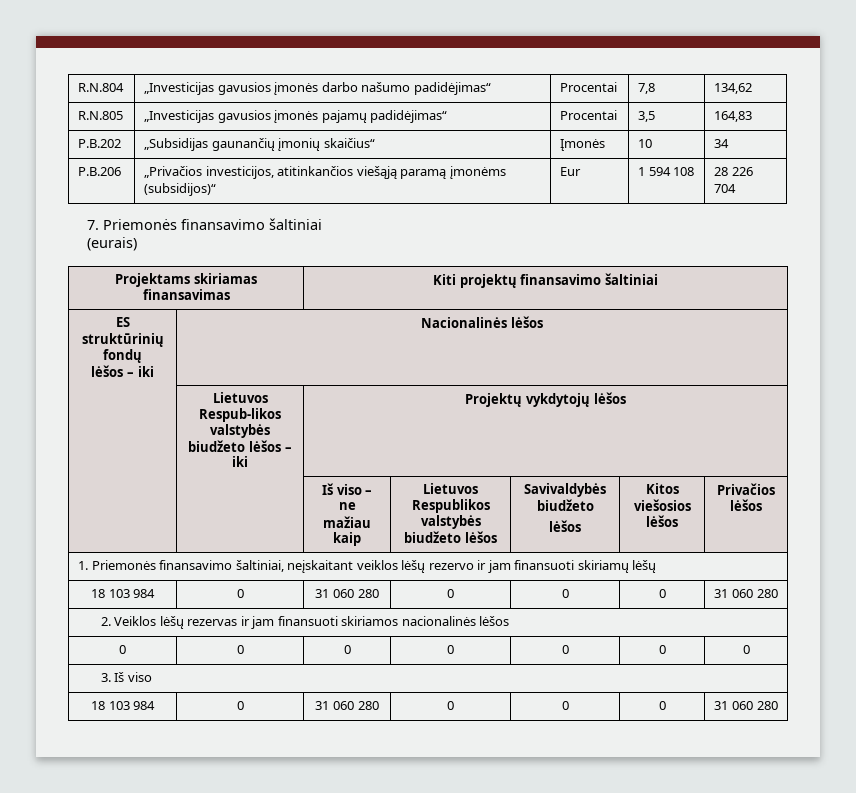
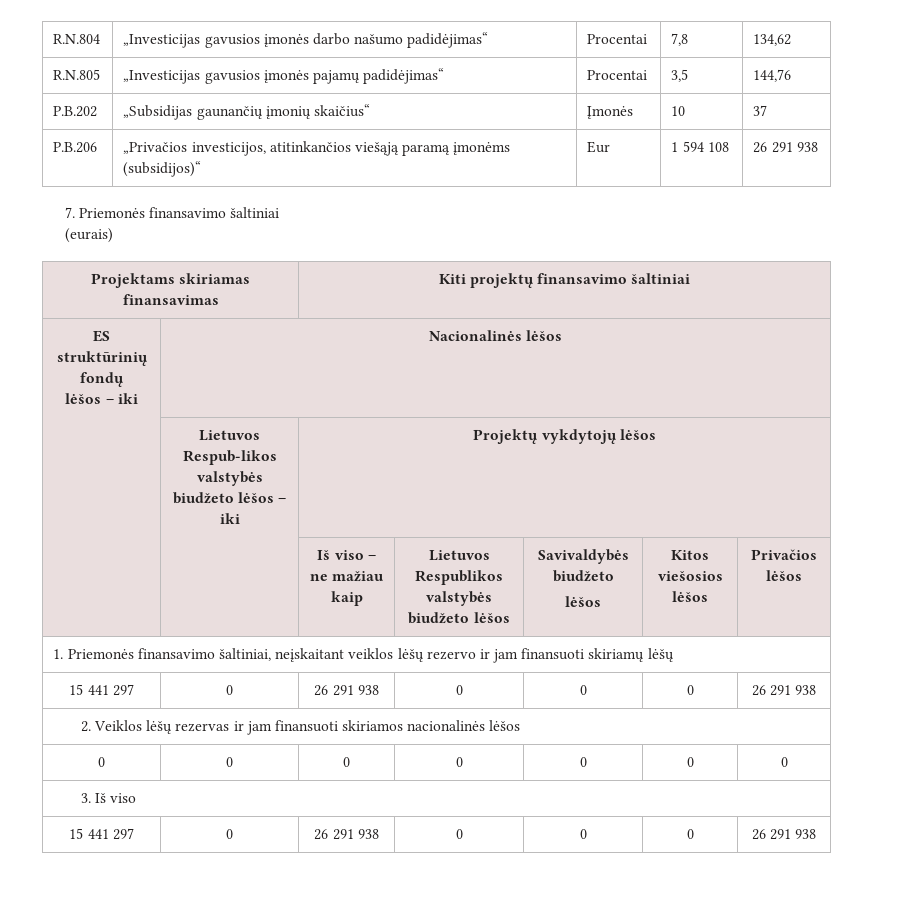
- R.N.805 | „Investicijas gavusios įmonės pajamų padidėjimas“ | Procentai | 3,5 | 164,83
+ R.N.805 | „Investicijas gavusios įmonės pajamų padidėjimas“ | Procentai | 3,5 | 144,76
- P.B.202 | „Subsidijas gaunančių įmonių skaičius“ | Įmonės | 10 | 34
+ P.B.202 | „Subsidijas gaunančių įmonių skaičius“ | Įmonės | 10 | 37
- P.B.206 | „Privačios investicijos, atitinkančios viešąją paramą įmonėms (subsidijos)“ | Eur | 1 594 108 | 28 226 704
+ P.B.206 | „Privačios investicijos, atitinkančios viešąją paramą įmonėms (subsidijos)“ | Eur | 1 594 108 | 26 291 938
  1. Priemonės finansavimo šaltiniai, neįskaitant veiklos lėšų rezervo ir jam finansuoti skiriamų lėšų
- 18 103 984 | 0 | 31 060 280 | 0 | 0 | 0 | 31 060 280
+ 15 441 297 | 0 | 26 291 938 | 0 | 0 | 0 | 26 291 938
  3. Iš viso
- 18 103 984 | 0 | 31 060 280 | 0 | 0 | 0 | 31 060 280
+ 15 441 297 | 0 | 26 291 938 | 0 | 0 | 0 | 26 291 938

